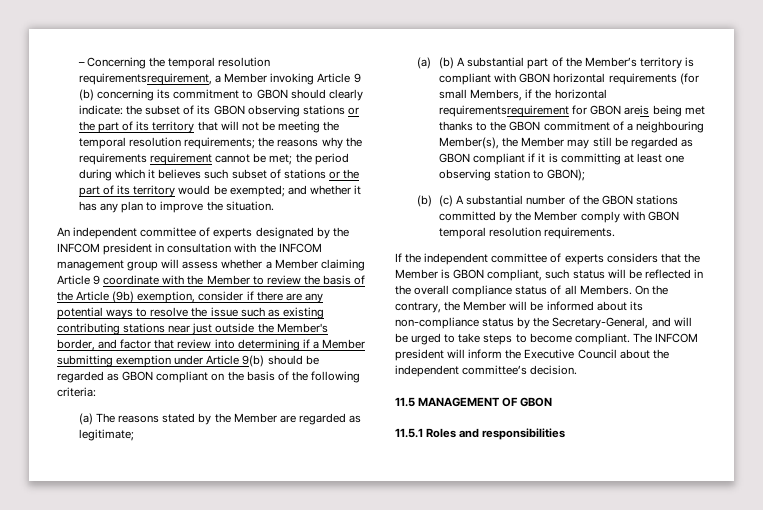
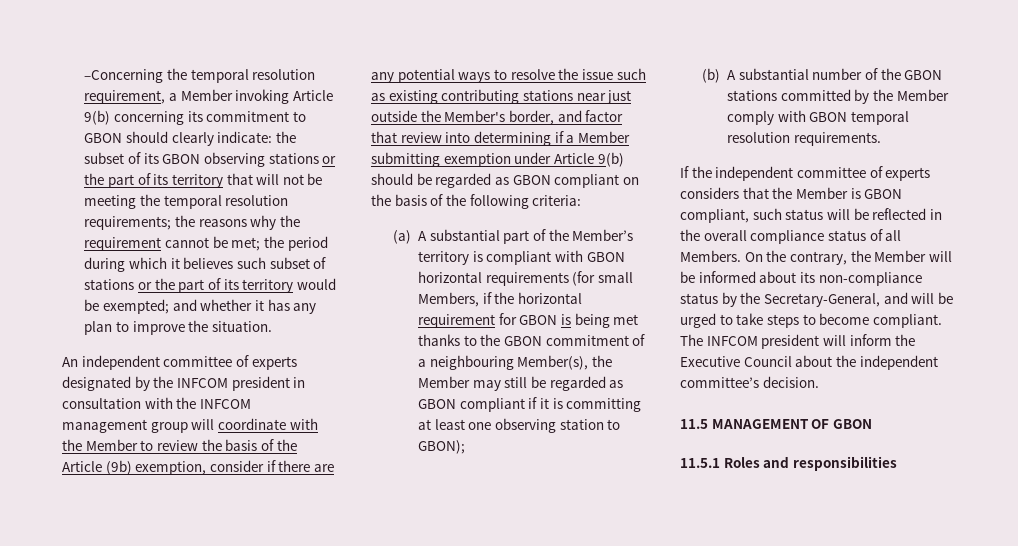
- – Concerning the temporal resolution requirementsrequirement, a Member invoking Article 9 (b) concerning its commitment to GBON should clearly indicate:
+ –Concerning the temporal resolution requirement, a Member invoking Article 9(b) concerning its commitment to GBON should clearly indicate:
- the reasons why the requirements requirement cannot be met;
+ the reasons why the requirement cannot be met;
- An independent committee of experts designated by the INFCOM president in consultation with the INFCOM management group will assess whether a Member claiming Article 9 coordinate with the Member to review the basis of the Article (9b) exemption, consider if there are any potential ways to resolve the issue such as existing contributing stations near just outside the Member's border, and factor that review into determining if a Member submitting exemption under Article 9(b) should be regarded as GBON compliant on the basis of the following criteria:
+ An independent committee of experts designated by the INFCOM president in consultation with the INFCOM management group will coordinate with the Member to review the basis of the Article (9b) exemption, consider if there are any potential ways to resolve the issue such as existing contributing stations near just outside the Member's border, and factor that review into determining if a Member submitting exemption under Article 9(b) should be regarded as GBON compliant on the basis of the following criteria:
- (a) The reasons stated by the Member are regarded as legitimate;
- (a) (b) A substantial part of the Member’s territory is compliant with GBON horizontal requirements (for small Members, if the horizontal requirementsrequirement for GBON areis being met thanks to the GBON commitment of a neighbouring Member(s), the Member may still be regarded as GBON compliant if it is committing at least one observing station to GBON);
+ (a) A substantial part of the Member’s territory is compliant with GBON horizontal requirements (for small Members, if the horizontal requirement for GBON is being met thanks to the GBON commitment of a neighbouring Member(s), the Member may still be regarded as GBON compliant if it is committing at least one observing station to GBON);
- (b) (c) A substantial number of the GBON stations committed by the Member comply with GBON temporal resolution requirements.
+ (b) A substantial number of the GBON stations committed by the Member comply with GBON temporal resolution requirements.

